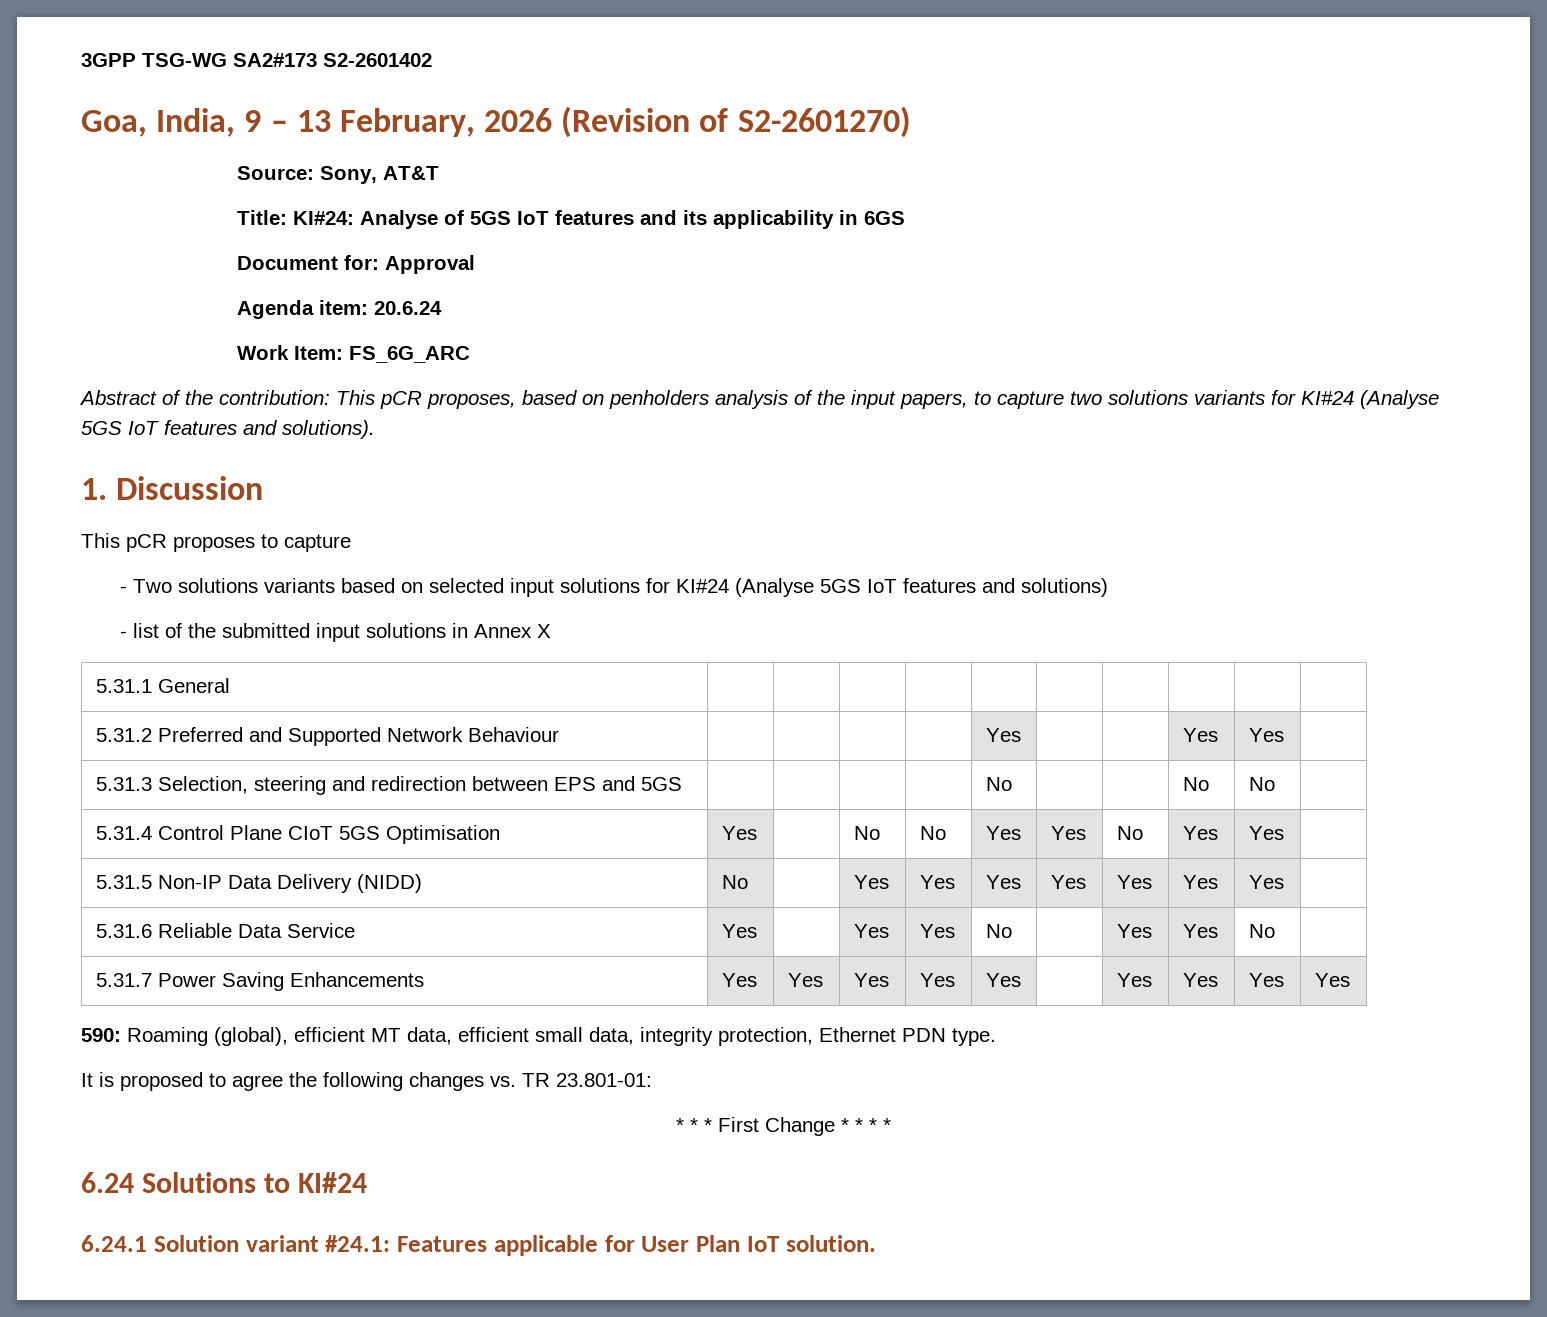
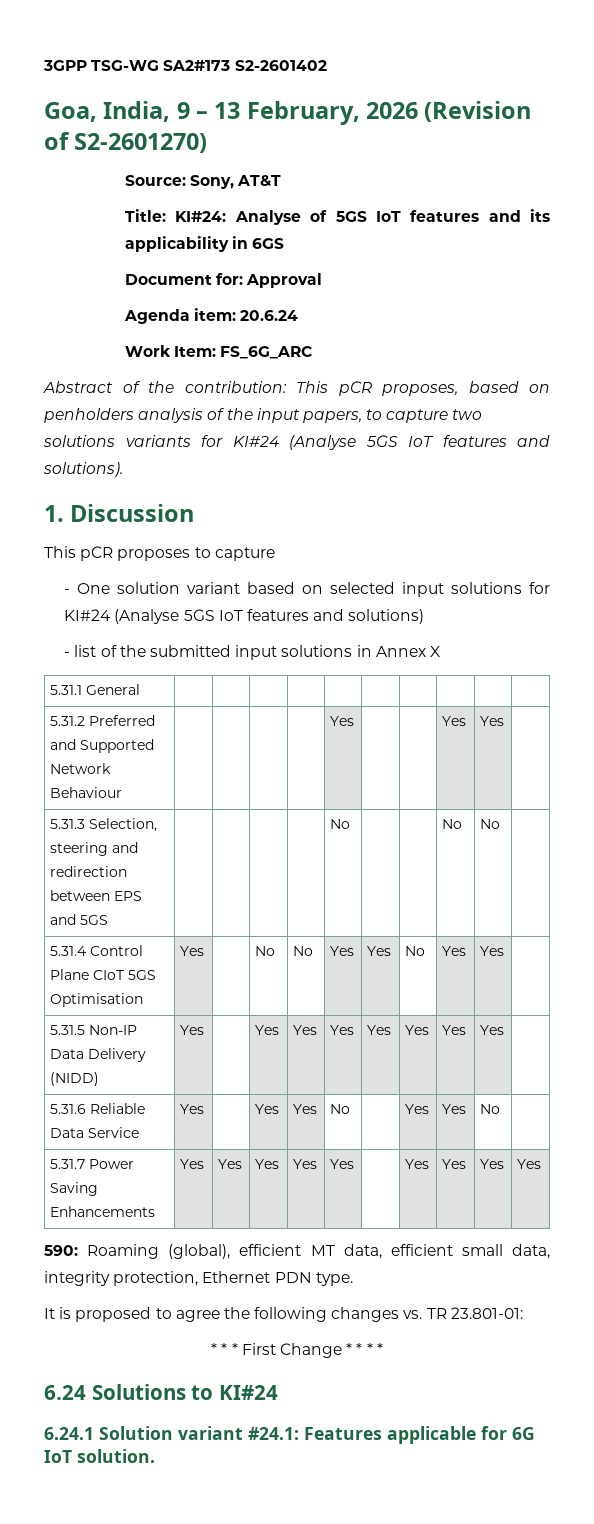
- - Two solutions variants based on selected input solutions for KI#24 (Analyse 5GS IoT features and solutions)
+ - One solution variant based on selected input solutions for KI#24 (Analyse 5GS IoT features and solutions)
- 5.31.5 Non-IP Data Delivery (NIDD) | No | | Yes | Yes | Yes | Yes | Yes | Yes | Yes |
+ 5.31.5 Non-IP Data Delivery (NIDD) | Yes | | Yes | Yes | Yes | Yes | Yes | Yes | Yes |
- 6.24.1 Solution variant #24.1: Features applicable for User Plan IoT solution.
+ 6.24.1 Solution variant #24.1: Features applicable for 6G IoT solution.

